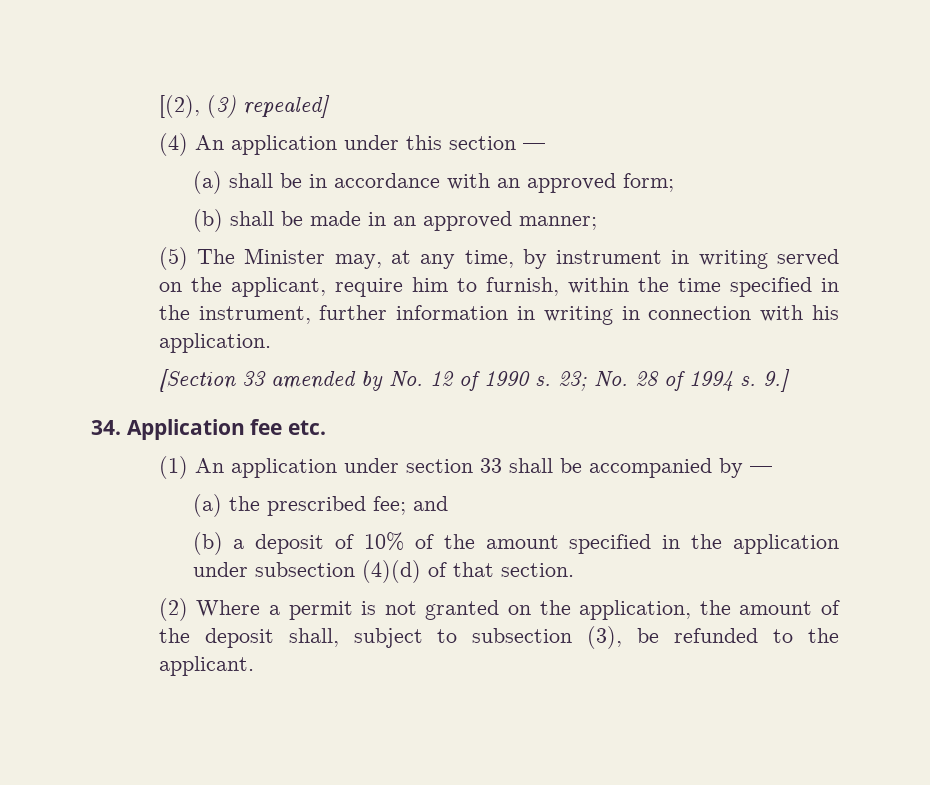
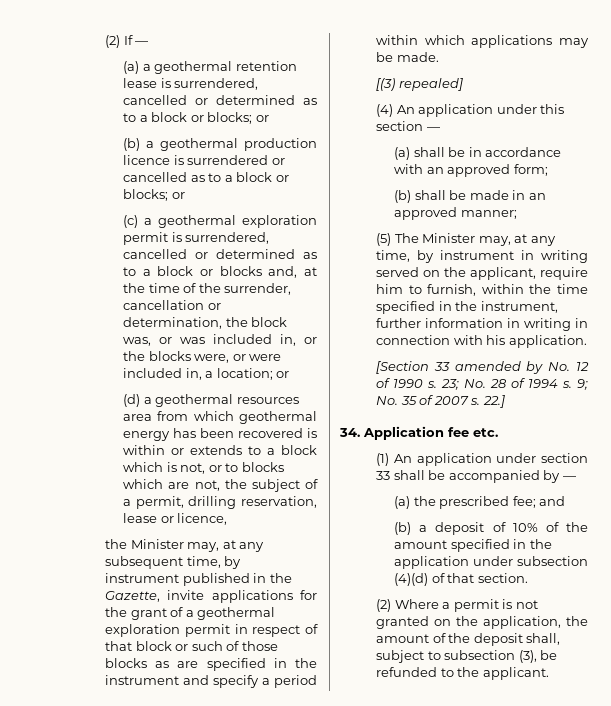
- [(2), (3) repealed]
+ (2) If —
+ (a) a geothermal retention lease is surrendered, cancelled or determined as to a block or blocks; or
+ (b) a geothermal production licence is surrendered or cancelled as to a block or blocks; or
+ (c) a geothermal exploration permit is surrendered, cancelled or determined as to a block or blocks and, at the time of the surrender, cancellation or determination, the block was, or was included in, or the blocks were, or were included in, a location; or
+ (d) a geothermal resources area from which geothermal energy has been recovered is within or extends to a block which is not, or to blocks which are not, the subject of a permit, drilling reservation, lease or licence,
+ the Minister may, at any subsequent time, by instrument published in the Gazette, invite applications for the grant of a geothermal exploration permit in respect of that block or such of those blocks as are specified in the instrument and specify a period within which applications may be made.
+ [(3) repealed]
- 9.]
+ 9; No. 35 of 2007 s. 22.]

